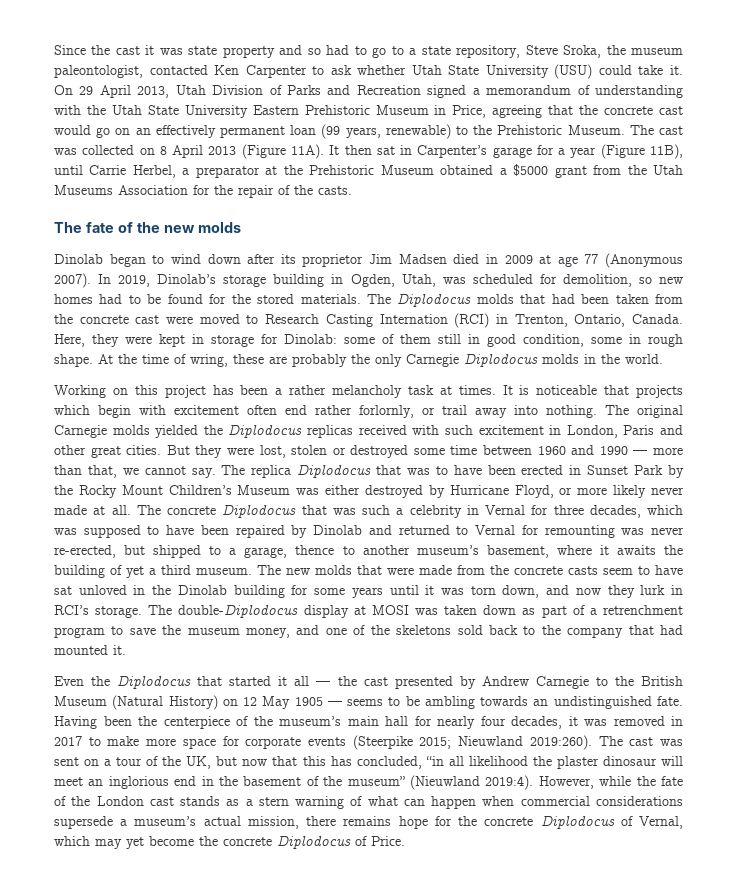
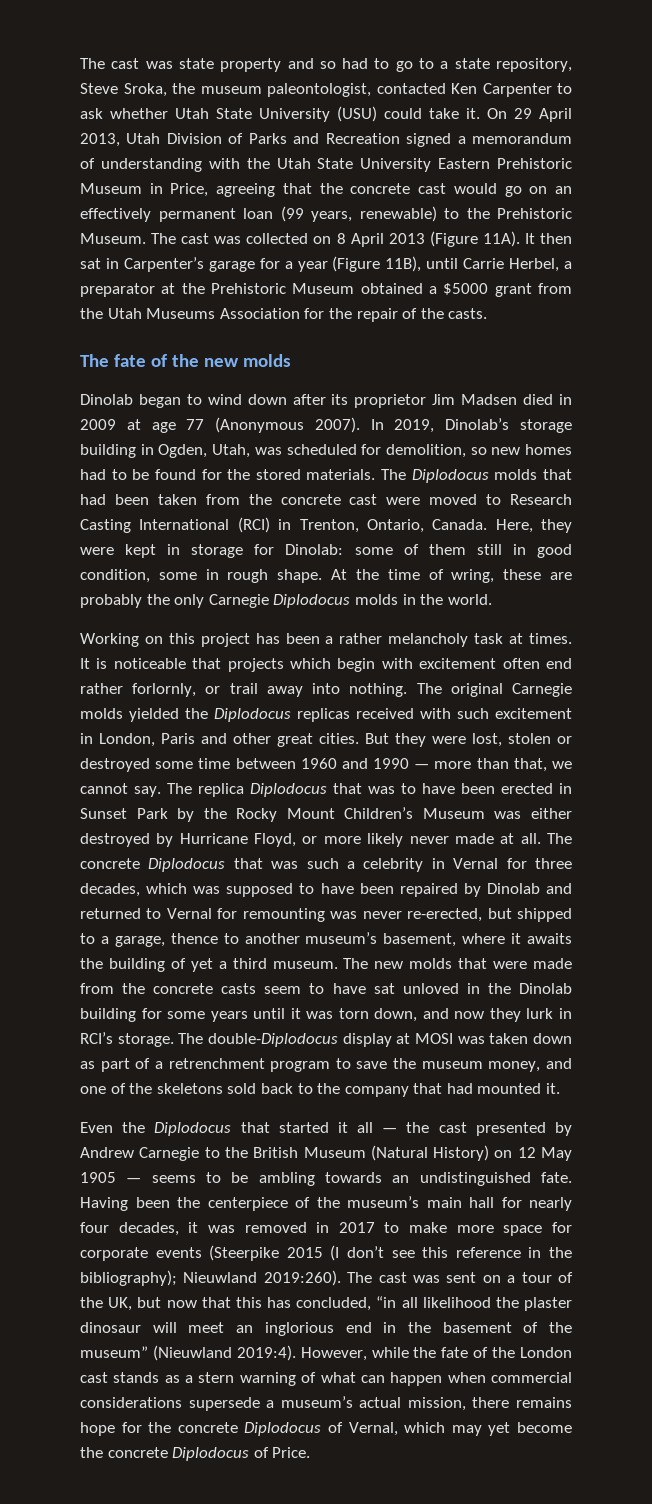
- Since the cast it was state property and so had to go to a state repository, Steve Sroka, the museum paleontologist, contacted Ken Carpenter to ask whether Utah State University (USU) could take it.
+ The cast was state property and so had to go to a state repository, Steve Sroka, the museum paleontologist, contacted Ken Carpenter to ask whether Utah State University (USU) could take it.
- The Diplodocus molds that had been taken from the concrete cast were moved to Research Casting Internation (RCI) in Trenton, Ontario, Canada.
+ The Diplodocus molds that had been taken from the concrete cast were moved to Research Casting International (RCI) in Trenton, Ontario, Canada.
- Having been the centerpiece of the museum’s main hall for nearly four decades, it was removed in 2017 to make more space for corporate events (Steerpike 2015; Nieuwland 2019:260).
+ Having been the centerpiece of the museum’s main hall for nearly four decades, it was removed in 2017 to make more space for corporate events (Steerpike 2015 (I don’t see this reference in the bibliography); Nieuwland 2019:260).

